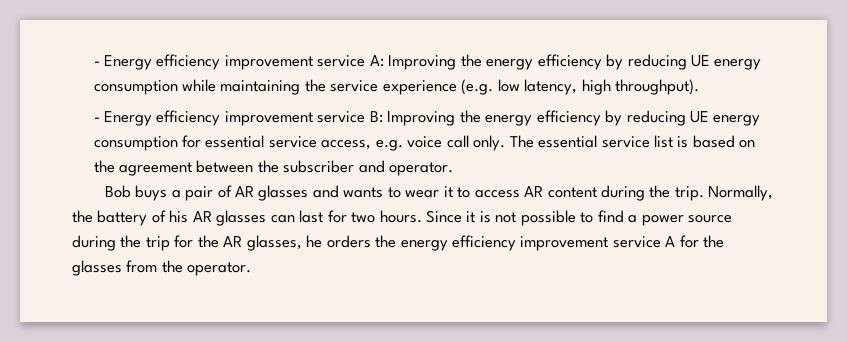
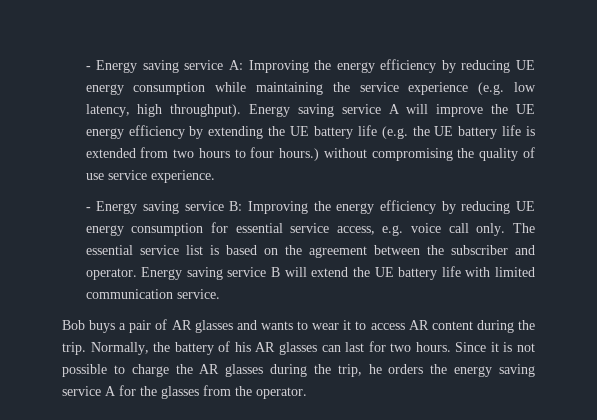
- - Energy efficiency improvement service A: Improving the energy efficiency by reducing UE energy consumption while maintaining the service experience (e.g. low latency, high throughput).
- - Energy efficiency improvement service B: Improving the energy efficiency by reducing UE energy consumption for essential service access, e.g. voice call only.
+ - Energy saving service A: Improving the energy efficiency by reducing UE energy consumption while maintaining the service experience (e.g. low latency, high throughput). Energy saving service A will improve the UE energy efficiency by extending the UE battery life (e.g. the UE battery life is extended from two hours to four hours.) without compromising the quality of use service experience.
+ - Energy saving service B: Improving the energy efficiency by reducing UE energy consumption for essential service access, e.g. voice call only.
+ Energy saving service B will extend the UE battery life with limited communication service.
- Since it is not possible to find a power source during the trip for the AR glasses, he orders the energy efficiency improvement service A for the glasses from the operator.
+ Since it is not possible to charge the AR glasses during the trip, he orders the energy saving service A for the glasses from the operator.

